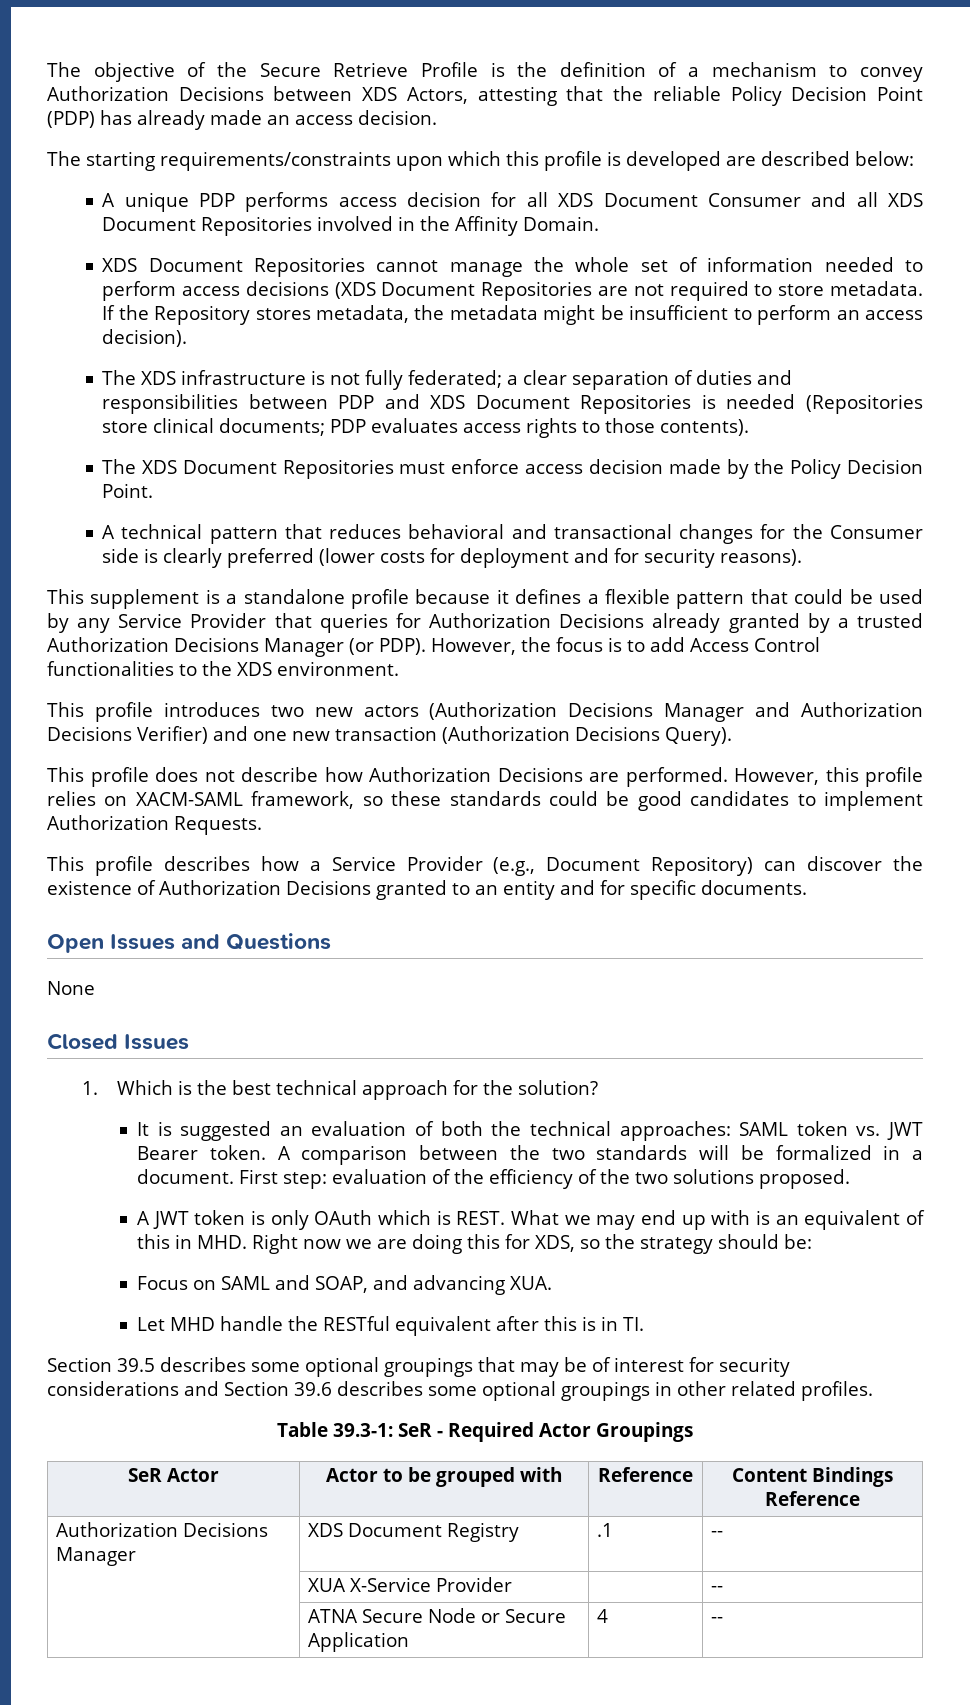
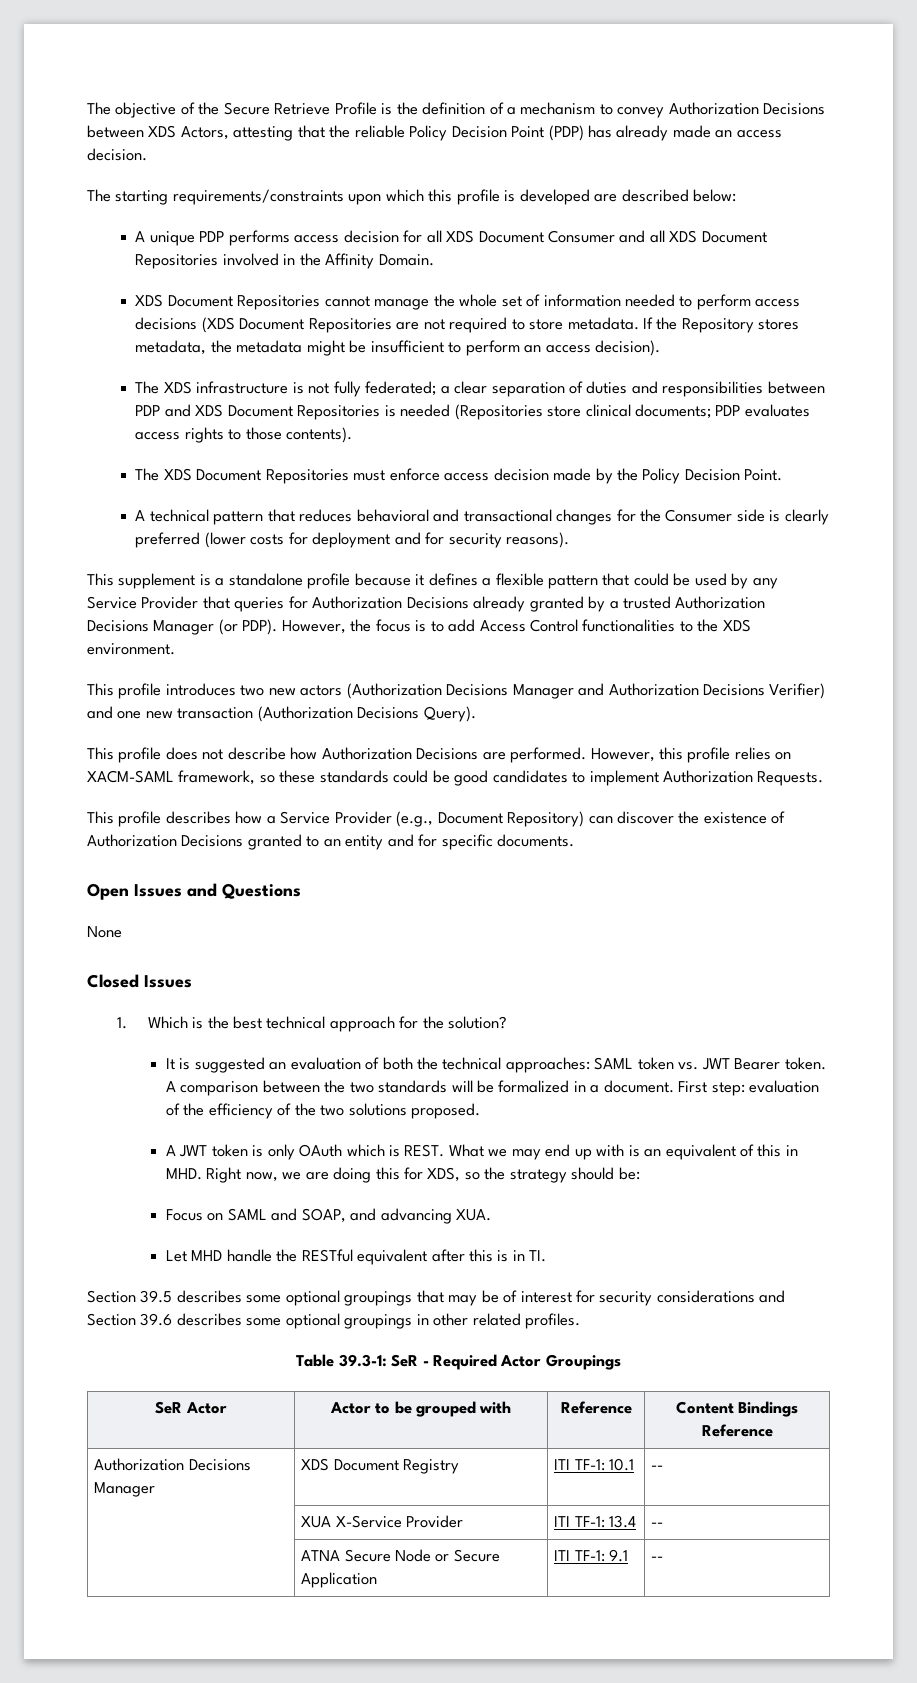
- What we may end up with is an equivalent of this in MHD. Right now we are doing this for XDS, so the strategy should be:
+ What we may end up with is an equivalent of this in MHD. Right now, we are doing this for XDS, so the strategy should be:
- Authorization Decisions Manager | XDS Document Registry | .1 | --
+ Authorization Decisions Manager | XDS Document Registry | ITI TF-1: 10.1 | --
- | XUA X-Service Provider | | --
+ | XUA X-Service Provider | ITI TF-1: 13.4 | --
- | ATNA Secure Node or Secure Application | 4 | --
+ | ATNA Secure Node or Secure Application | ITI TF-1: 9.1 | --

